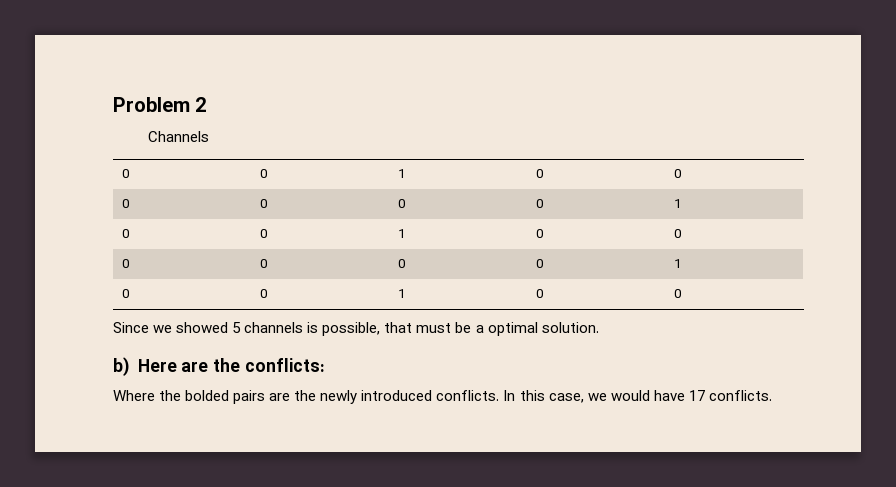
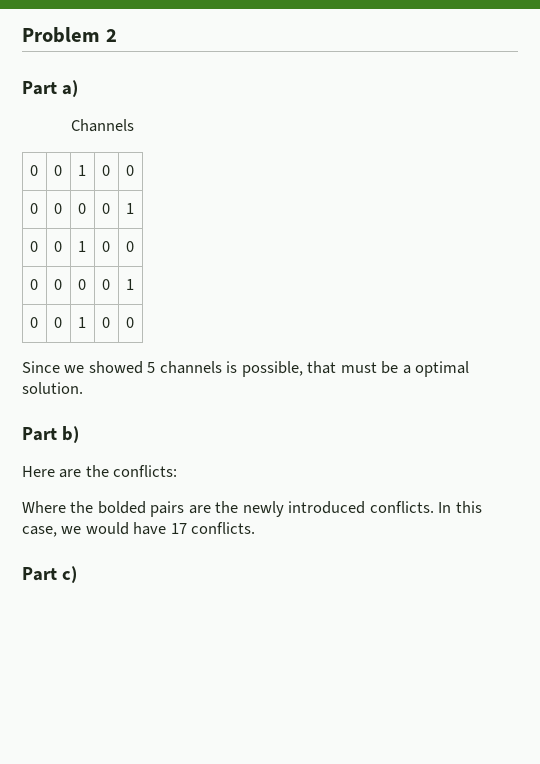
+ Part a)
- b) Here are the conflicts:
+ Part b)
+ Here are the conflicts:
+ Part c)

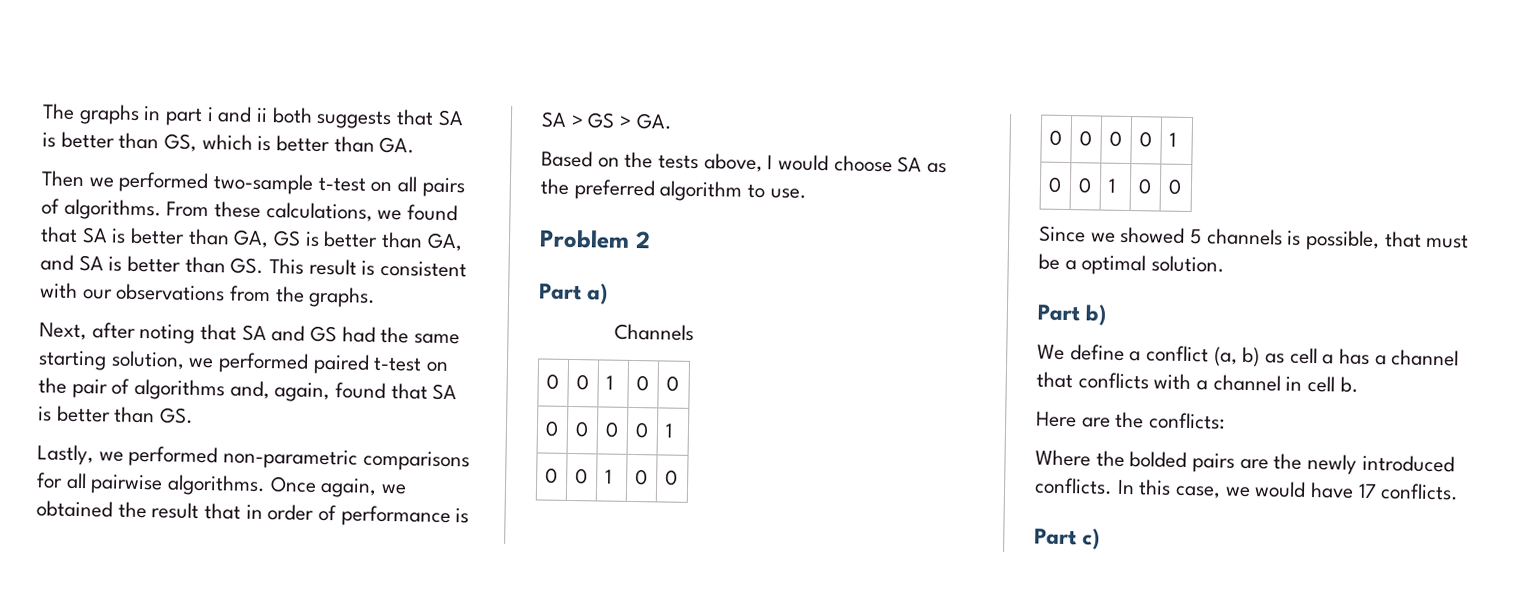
+ The graphs in part i and ii both suggests that SA is better than GS, which is better than GA.
+ Then we performed two-sample t-test on all pairs of algorithms. From these calculations, we found that SA is better than GA, GS is better than GA, and SA is better than GS. This result is consistent with our observations from the graphs.
+ Next, after noting that SA and GS had the same starting solution, we performed paired t-test on the pair of algorithms and, again, found that SA is better than GS.
+ Lastly, we performed non-parametric comparisons for all pairwise algorithms. Once again, we obtained the result that in order of performance is SA > GS > GA.
+ Based on the tests above, I would choose SA as the preferred algorithm to use.
+ We define a conflict (a, b) as cell a has a channel that conflicts with a channel in cell b.

